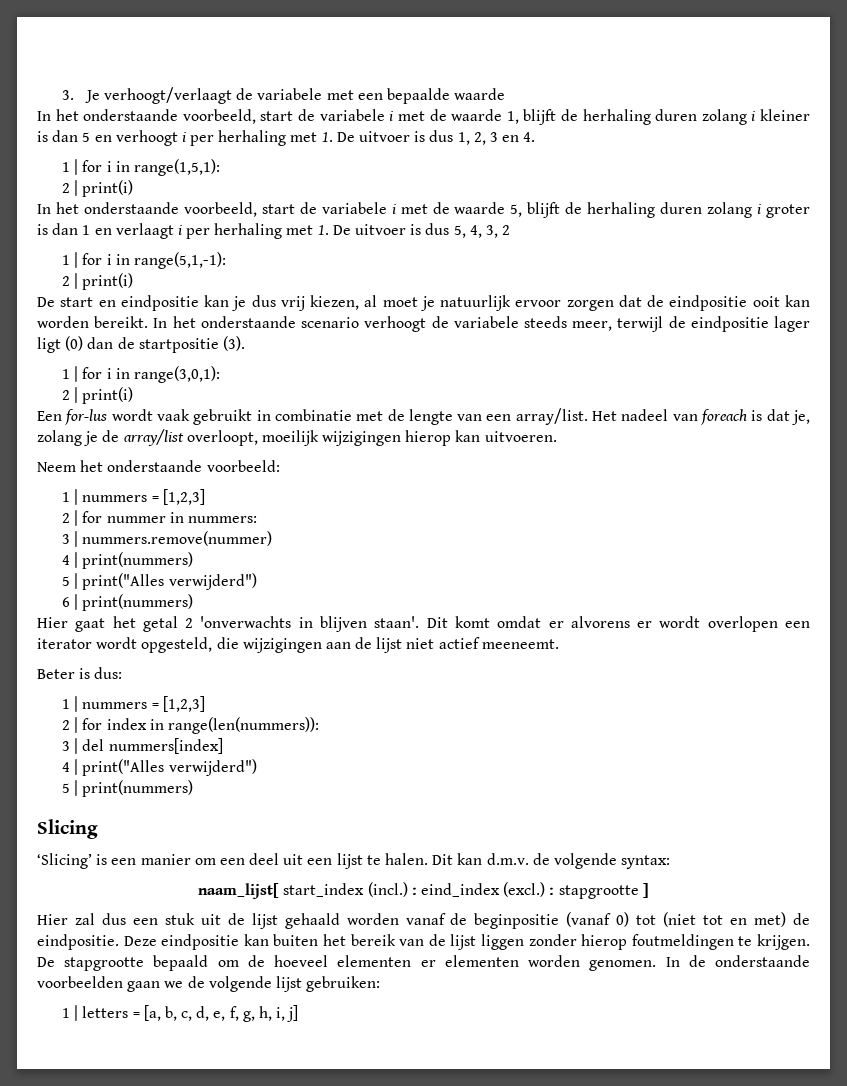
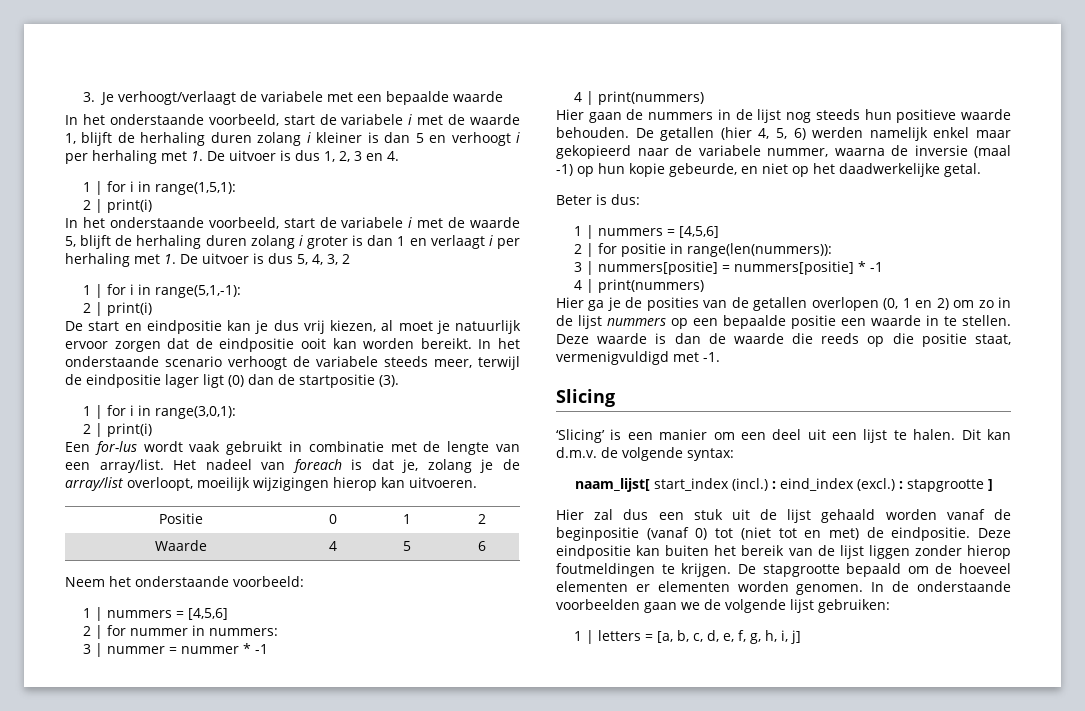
+ Positie | 0 | 1 | 2
+ Waarde | 4 | 5 | 6
  Neem het onderstaande voorbeeld:
- 1 | nummers = [1,2,3]
+ 1 | nummers = [4,5,6]
- 3 | nummers.remove(nummer)
+ 3 | nummer = nummer * -1
  4 | print(nummers)
- 5 | print("Alles verwijderd")
- 6 | print(nummers)
- Hier gaat het getal 2 'onverwachts in blijven staan'. Dit komt omdat er alvorens er wordt overlopen een iterator wordt opgesteld, die wijzigingen aan de lijst niet actief meeneemt.
+ Hier gaan de nummers in de lijst nog steeds hun positieve waarde behouden. De getallen (hier 4, 5, 6) werden namelijk enkel maar gekopieerd naar de variabele nummer, waarna de inversie (maal -1) op hun kopie gebeurde, en niet op het daadwerkelijke getal.
  Beter is dus:
- 1 | nummers = [1,2,3]
- 2 | for index in range(len(nummers)):
+ 1 | nummers = [4,5,6]
+ 2 | for positie in range(len(nummers)):
- 3 | del nummers[index]
- 4 | print("Alles verwijderd")
- 5 | print(nummers)
+ 3 | nummers[positie] = nummers[positie] * -1
+ 4 | print(nummers)
+ Hier ga je de posities van de getallen overlopen (0, 1 en 2) om zo in de lijst nummers op een bepaalde positie een waarde in te stellen. Deze waarde is dan de waarde die reeds op die positie staat, vermenigvuldigd met -1.

